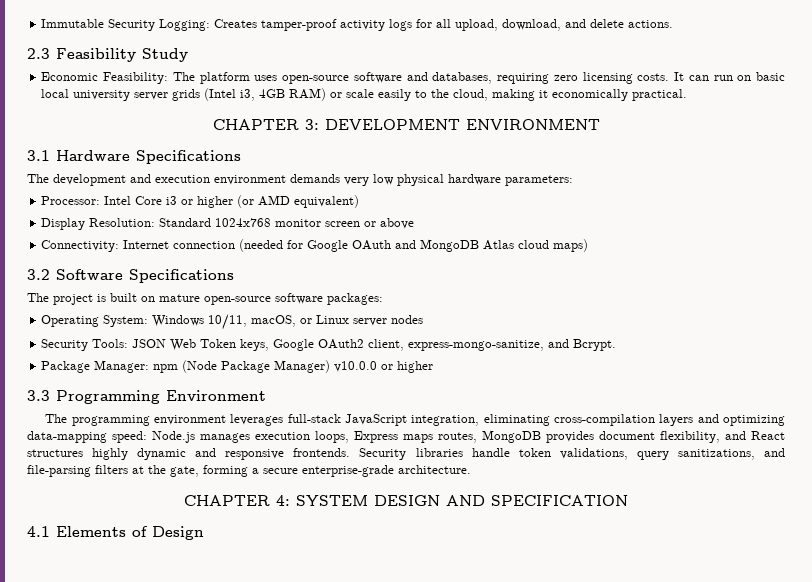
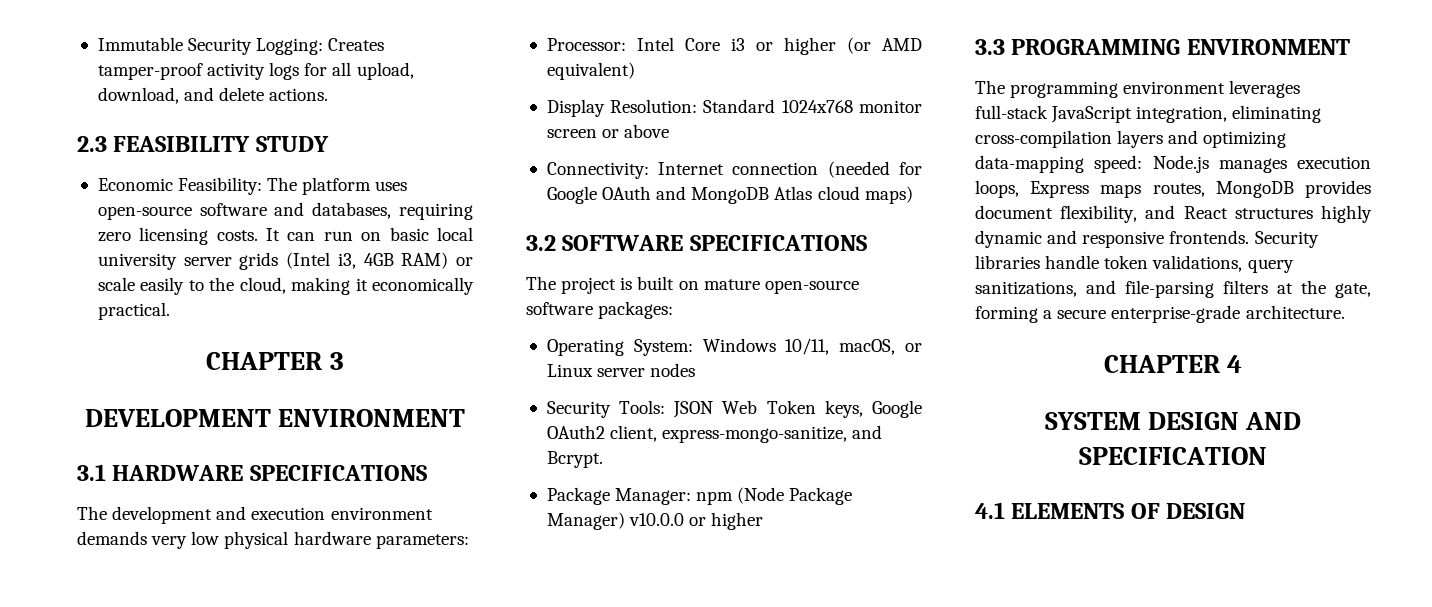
- 2.3 Feasibility Study
+ 2.3 FEASIBILITY STUDY
- CHAPTER 3: DEVELOPMENT ENVIRONMENT
+ CHAPTER 3
+ DEVELOPMENT ENVIRONMENT
- 3.1 Hardware Specifications
+ 3.1 HARDWARE SPECIFICATIONS
- 3.2 Software Specifications
+ 3.2 SOFTWARE SPECIFICATIONS
- 3.3 Programming Environment
+ 3.3 PROGRAMMING ENVIRONMENT
- CHAPTER 4: SYSTEM DESIGN AND SPECIFICATION
+ CHAPTER 4
+ SYSTEM DESIGN AND SPECIFICATION
- 4.1 Elements of Design
+ 4.1 ELEMENTS OF DESIGN

